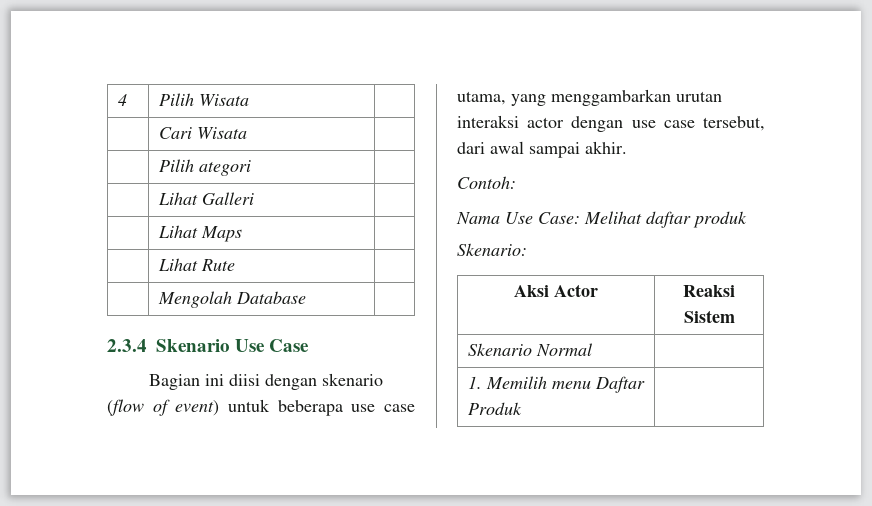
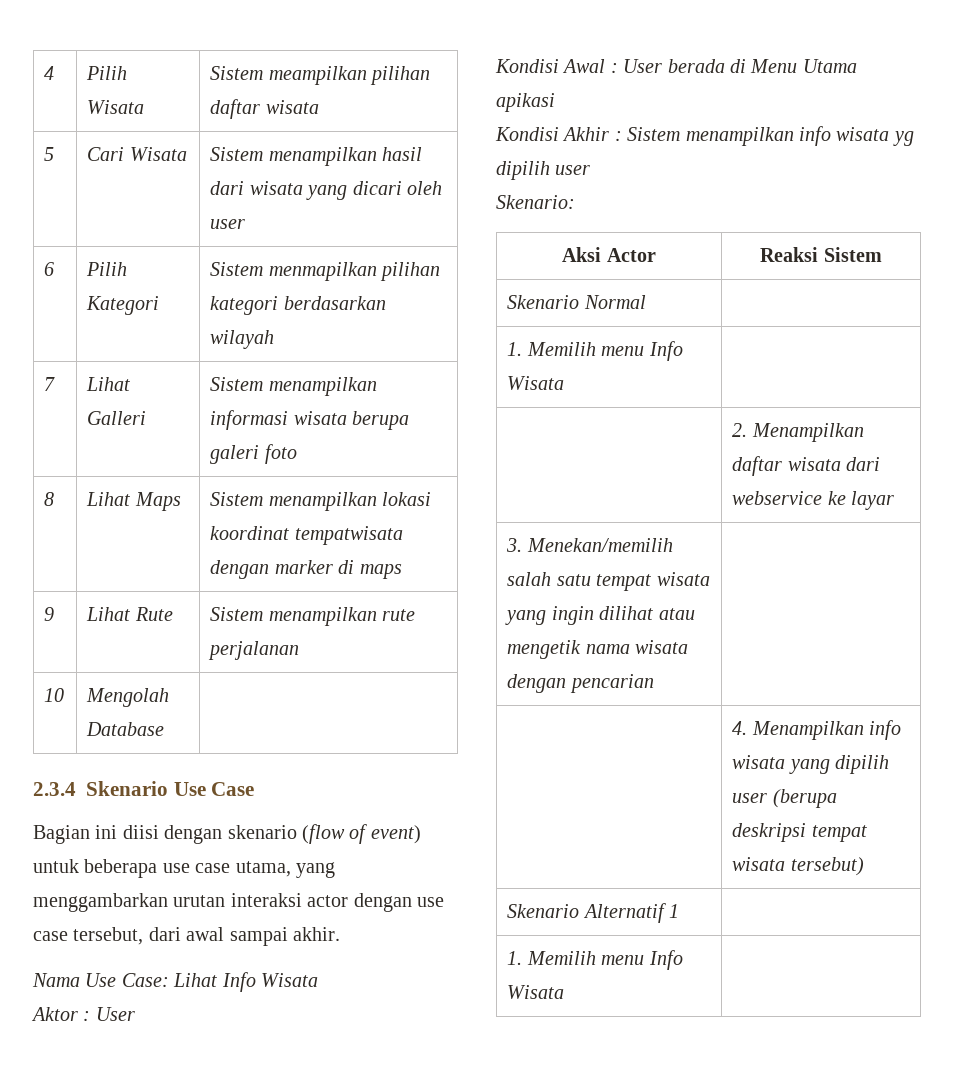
- 4 | Pilih Wisata |
- | Cari Wisata |
- | Pilih ategori |
- | Lihat Galleri |
- | Lihat Maps |
- | Lihat Rute |
- | Mengolah Database |
+ 4 | Pilih Wisata | Sistem meampilkan pilihan daftar wisata
+ 5 | Cari Wisata | Sistem menampilkan hasil dari wisata yang dicari oleh user
+ 6 | Pilih Kategori | Sistem menmapilkan pilihan kategori berdasarkan wilayah
+ 7 | Lihat Galleri | Sistem menampilkan informasi wisata berupa galeri foto
+ 8 | Lihat Maps | Sistem menampilkan lokasi koordinat tempatwisata dengan marker di maps
+ 9 | Lihat Rute | Sistem menampilkan rute perjalanan
+ 10 | Mengolah Database |
- Contoh:
- Nama Use Case: Melihat daftar produk
+ Nama Use Case: Lihat Info Wisata
+ Aktor : User
+ Kondisi Awal : User berada di Menu Utama apikasi
+ Kondisi Akhir : Sistem menampilkan info wisata yg dipilih user
  Skenario Normal |
- 1. Memilih menu Daftar Produk |
+ 1. Memilih menu Info Wisata |
+ | 2. Menampilkan daftar wisata dari webservice ke layar
+ 3. Menekan/memilih salah satu tempat wisata yang ingin dilihat atau mengetik nama wisata dengan pencarian |
+ | 4. Menampilkan info wisata yang dipilih user (berupa deskripsi tempat wisata tersebut)
+ Skenario Alternatif 1 |
+ 1. Memilih menu Info Wisata |

